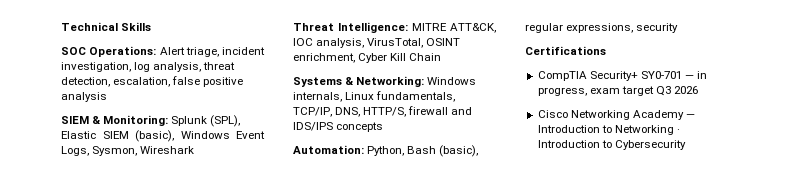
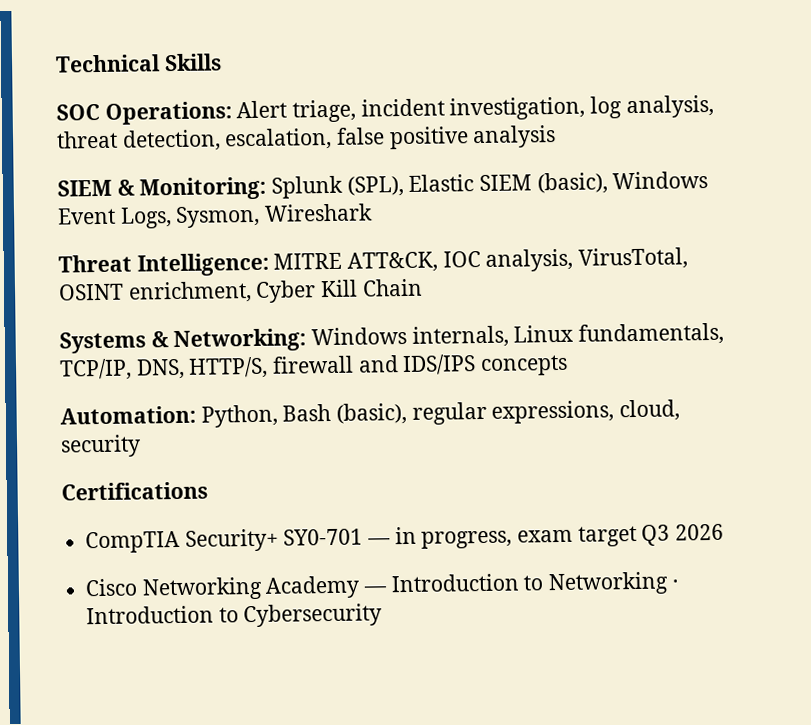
- Automation: Python, Bash (basic), regular expressions, security
+ Automation: Python, Bash (basic), regular expressions, cloud, security

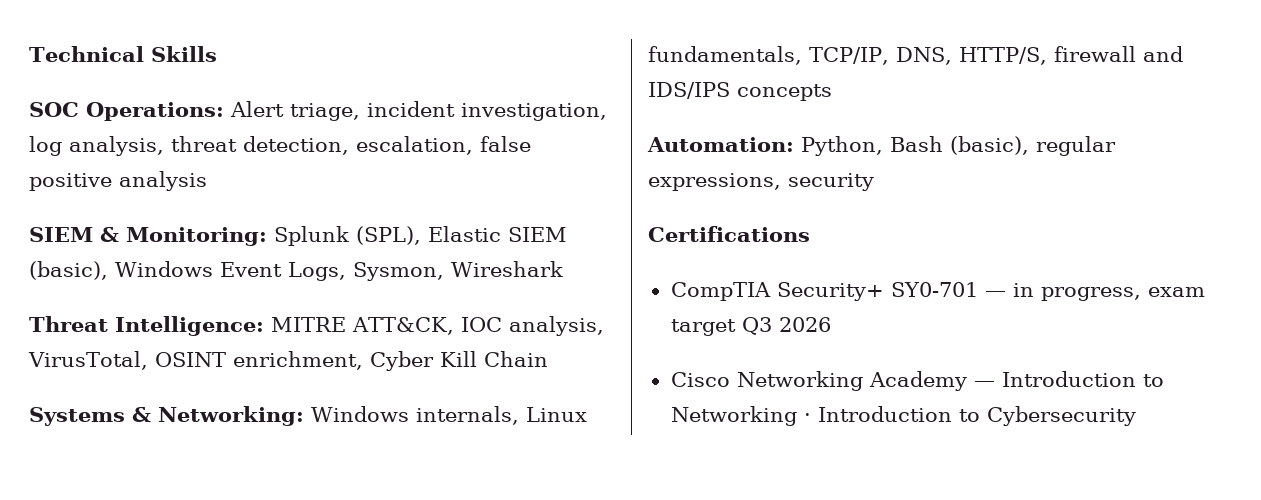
- Automation: Python, Bash (basic), regular expressions, cloud, security
+ Automation: Python, Bash (basic), regular expressions, security

